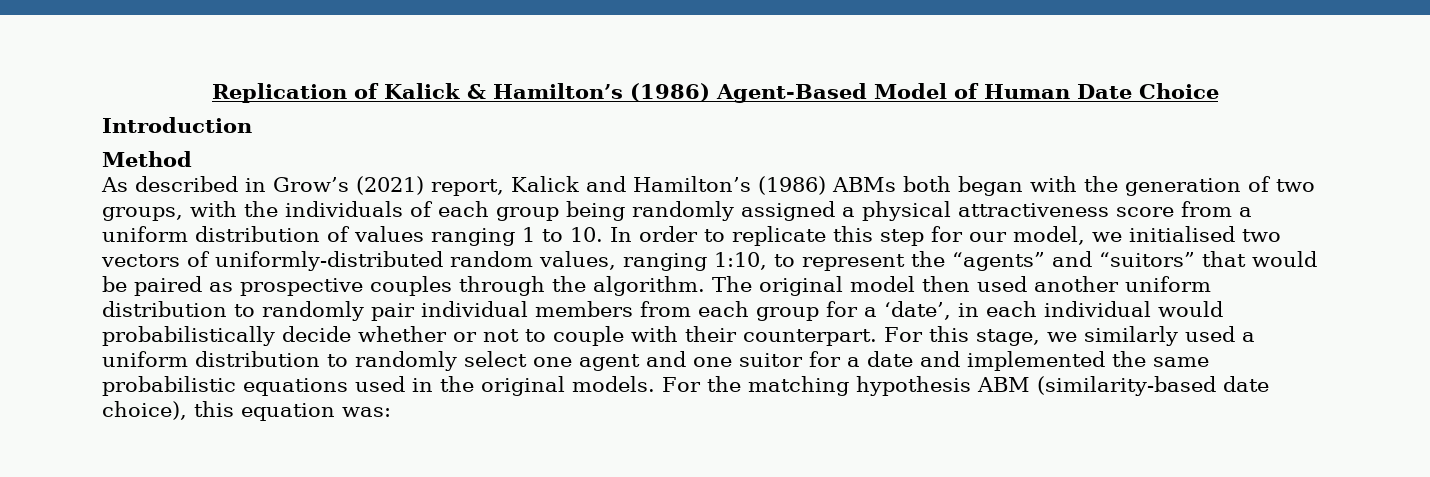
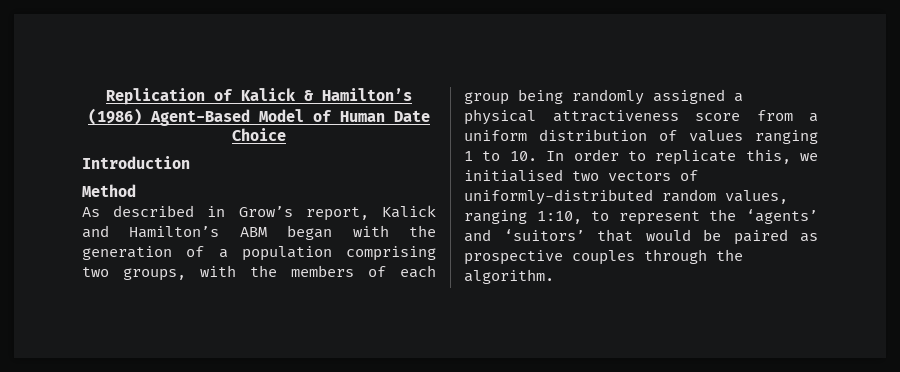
- As described in Grow’s (2021) report, Kalick and Hamilton’s (1986) ABMs both began with the generation of two groups, with the individuals of each group being randomly assigned a physical attractiveness score from a uniform distribution of values ranging 1 to 10. In order to replicate this step for our model, we initialised two vectors of uniformly-distributed random values, ranging 1:10, to represent the “agents” and “suitors” that would be paired as prospective couples through the algorithm. The original model then used another uniform distribution to randomly pair individual members from each group for a ‘date’, in each individual would probabilistically decide whether or not to couple with their counterpart. For this stage, we similarly used a uniform distribution to randomly select one agent and one suitor for a date and implemented the same probabilistic equations used in the original models. For the matching hypothesis ABM (similarity-based date choice), this equation was:
+ As described in Grow’s report, Kalick and Hamilton’s ABM began with the generation of a population comprising two groups, with the members of each group being randomly assigned a physical attractiveness score from a uniform distribution of values ranging 1 to 10. In order to replicate this, we initialised two vectors of uniformly-distributed random values, ranging 1:10, to represent the ‘agents’ and ‘suitors’ that would be paired as prospective couples through the algorithm.

